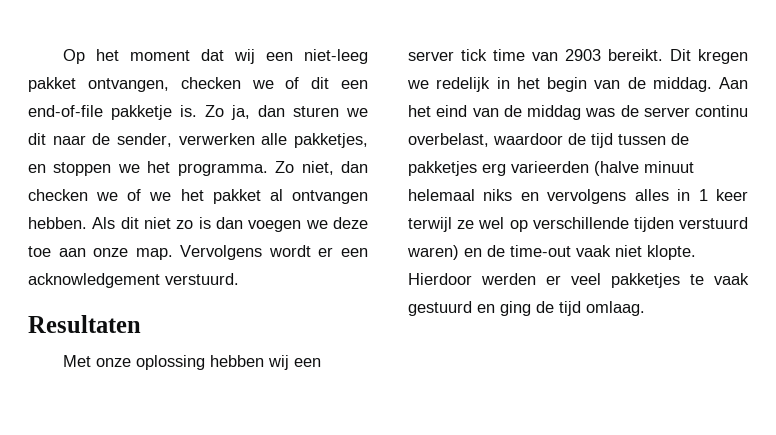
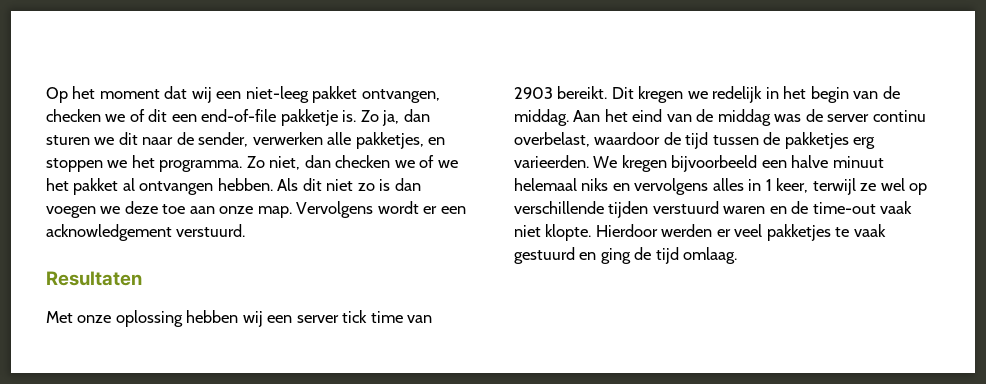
- Aan het eind van de middag was de server continu overbelast, waardoor de tijd tussen de pakketjes erg varieerden (halve minuut helemaal niks en vervolgens alles in 1 keer terwijl ze wel op verschillende tijden verstuurd waren) en de time-out vaak niet klopte.
+ Aan het eind van de middag was de server continu overbelast, waardoor de tijd tussen de pakketjes erg varieerden. We kregen bijvoorbeeld een halve minuut helemaal niks en vervolgens alles in 1 keer, terwijl ze wel op verschillende tijden verstuurd waren en de time-out vaak niet klopte.

